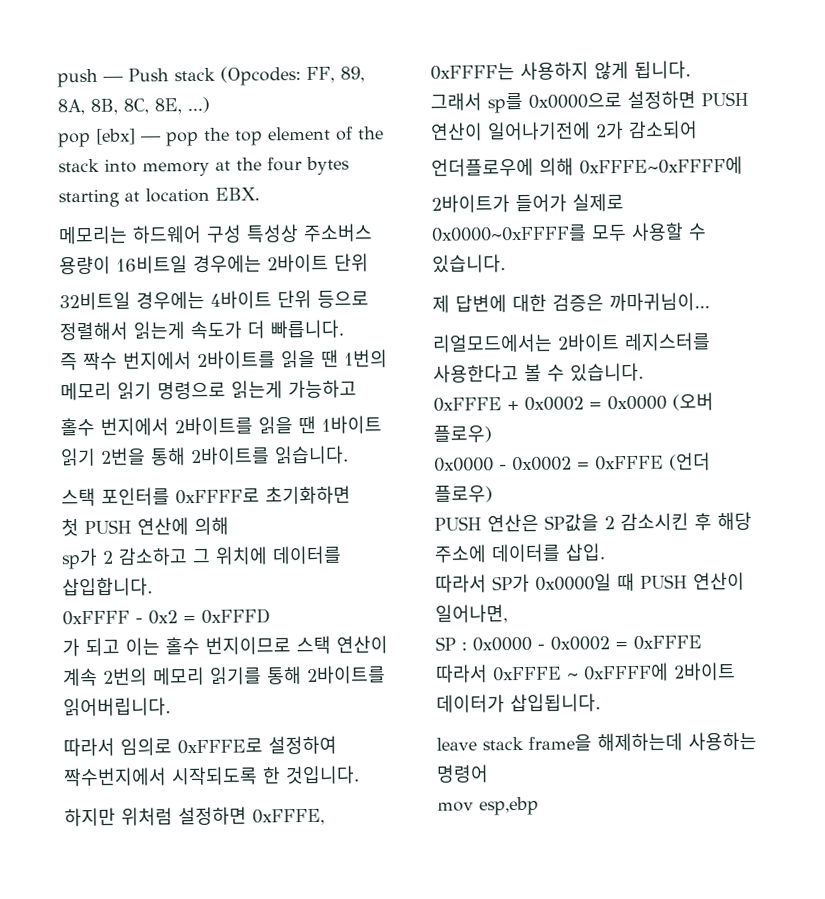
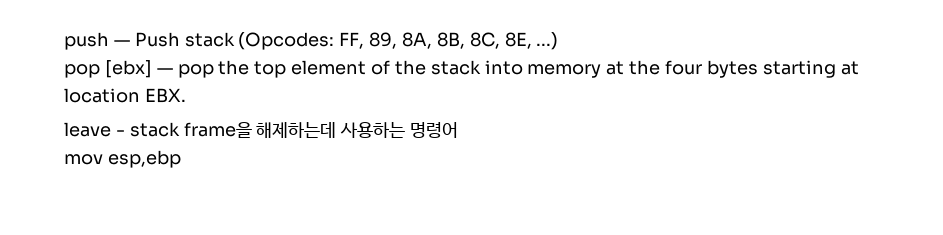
- 메모리는 하드웨어 구성 특성상 주소버스 용량이 16비트일 경우에는 2바이트 단위
- 32비트일 경우에는 4바이트 단위 등으로 정렬해서 읽는게 속도가 더 빠릅니다.
- 즉 짝수 번지에서 2바이트를 읽을 땐 1번의 메모리 읽기 명령으로 읽는게 가능하고
- 홀수 번지에서 2바이트를 읽을 땐 1바이트 읽기 2번을 통해 2바이트를 읽습니다.
- 스택 포인터를 0xFFFF로 초기화하면
- 첫 PUSH 연산에 의해
- sp가 2 감소하고 그 위치에 데이터를 삽입합니다.
- 0xFFFF - 0x2 = 0xFFFD
- 가 되고 이는 홀수 번지이므로 스택 연산이 계속 2번의 메모리 읽기를 통해 2바이트를 읽어버립니다.
- 따라서 임의로 0xFFFE로 설정하여 짝수번지에서 시작되도록 한 것입니다.
- 하지만 위처럼 설정하면 0xFFFE, 0xFFFF는 사용하지 않게 됩니다.
- 그래서 sp를 0x0000으로 설정하면 PUSH 연산이 일어나기전에 2가 감소되어
- 언더플로우에 의해 0xFFFE~0xFFFF에
- 2바이트가 들어가 실제로 0x0000~0xFFFF를 모두 사용할 수 있습니다.
- 제 답변에 대한 검증은 까마귀님이...
- 리얼모드에서는 2바이트 레지스터를 사용한다고 볼 수 있습니다.
- 0xFFFE + 0x0002 = 0x0000 (오버 플로우)
- 0x0000 - 0x0002 = 0xFFFE (언더 플로우)
- PUSH 연산은 SP값을 2 감소시킨 후 해당 주소에 데이터를 삽입.
- 따라서 SP가 0x0000일 때 PUSH 연산이 일어나면,
- SP : 0x0000 - 0x0002 = 0xFFFE
- 따라서 0xFFFE ~ 0xFFFF에 2바이트 데이터가 삽입됩니다.
- leave stack frame을 해제하는데 사용하는 명령어
+ leave - stack frame을 해제하는데 사용하는 명령어

